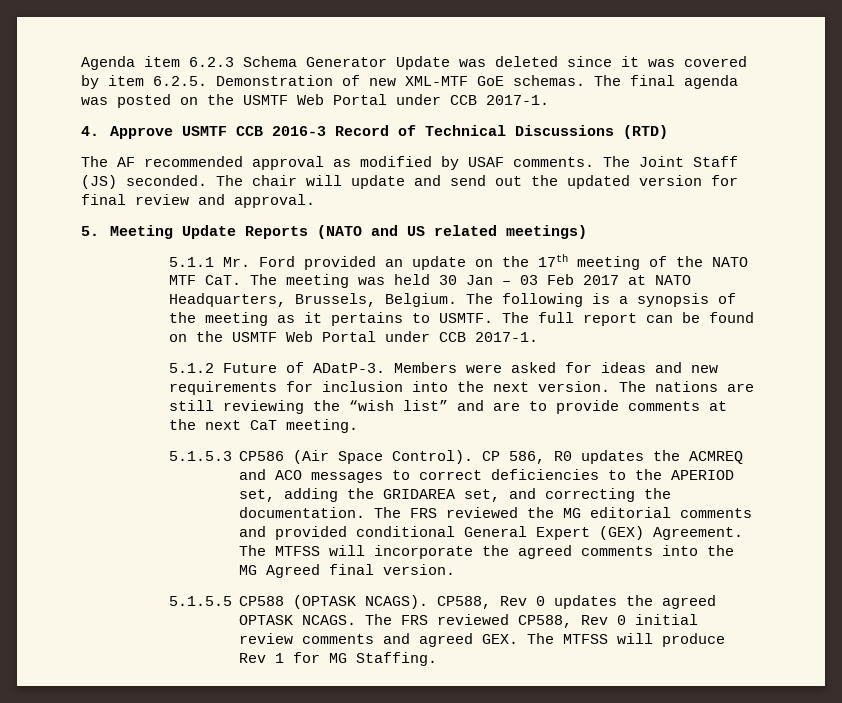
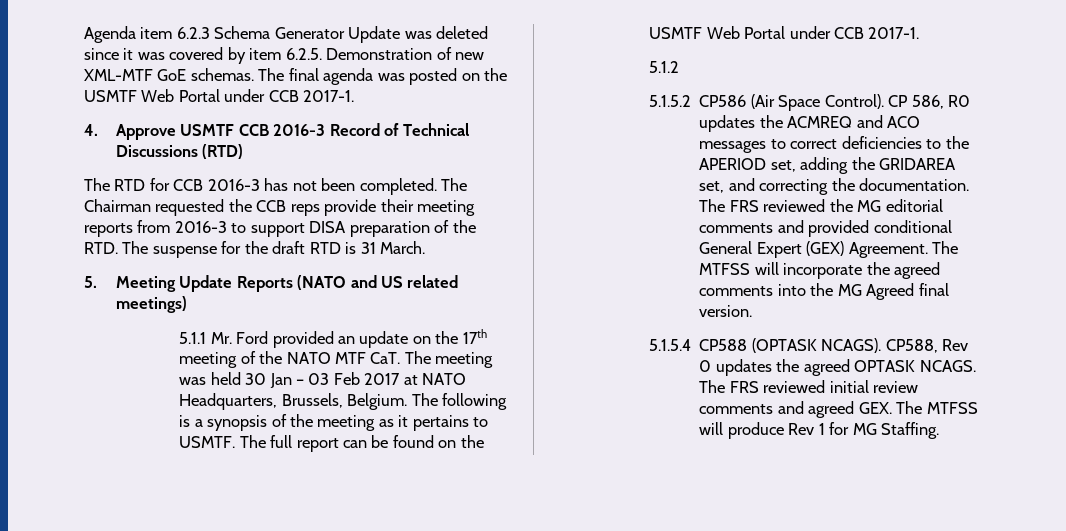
- The AF recommended approval as modified by USAF comments. The Joint Staff (JS) seconded. The chair will update and send out the updated version for final review and approval.
+ The RTD for CCB 2016-3 has not been completed. The Chairman requested the CCB reps provide their meeting reports from 2016-3 to support DISA preparation of the RTD. The suspense for the draft RTD is 31 March.
- 5.1.2 Future of ADatP-3. Members were asked for ideas and new requirements for inclusion into the next version. The nations are still reviewing the “wish list” and are to provide comments at the next CaT meeting.
- 5.1.5.3 CP586 (Air Space Control).
+ 5.1.2
+ 5.1.5.2 CP586 (Air Space Control).
- 5.1.5.5 CP588 (OPTASK NCAGS).
+ 5.1.5.4 CP588 (OPTASK NCAGS).
- The FRS reviewed CP588, Rev 0 initial review comments and agreed GEX. The MTFSS will produce Rev 1 for MG Staffing.
+ The FRS reviewed initial review comments and agreed GEX. The MTFSS will produce Rev 1 for MG Staffing.

